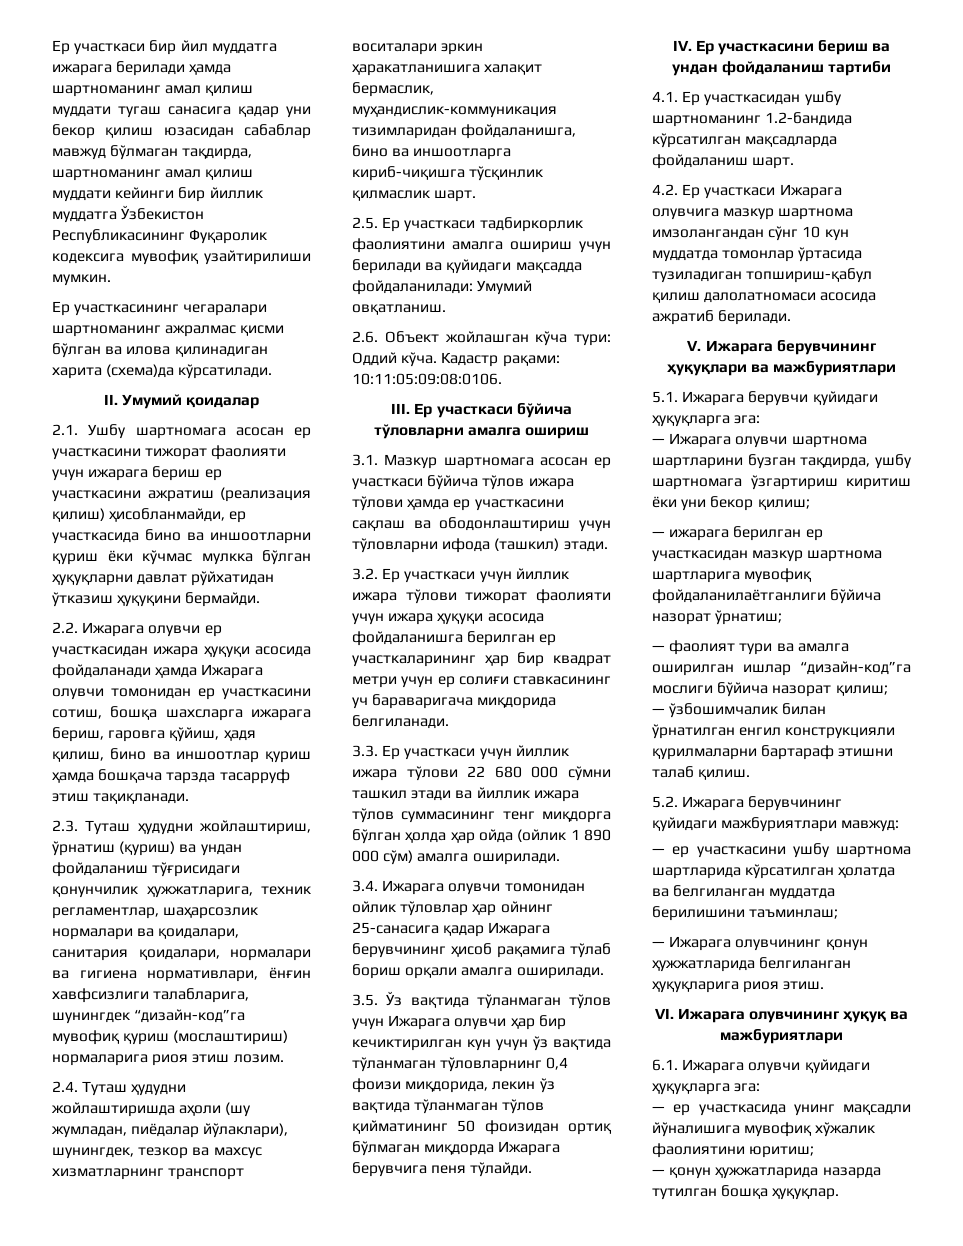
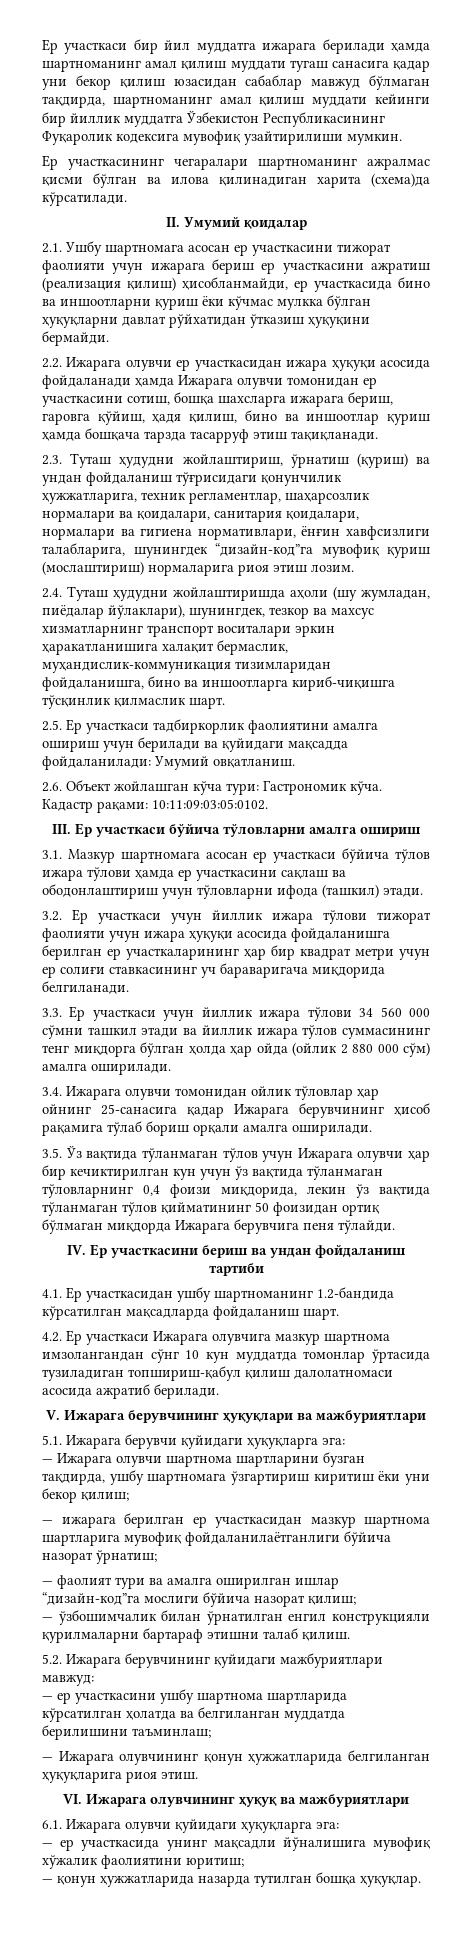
- 2.6. Объект жойлашган кўча тури: Оддий кўча.
+ 2.6. Объект жойлашган кўча тури: Гастрономик кўча.
- Кадастр рақами: 10:11:05:09:08:0106.
+ Кадастр рақами: 10:11:09:03:05:0102.
- 3.3. Ер участкаси учун йиллик ижара тўлови 22 680 000 сўмни ташкил этади ва йиллик ижара тўлов суммасининг тенг миқдорга бўлган ҳолда ҳар ойда (ойлик 1 890 000 сўм) амалга оширилади.
+ 3.3. Ер участкаси учун йиллик ижара тўлови 34 560 000 сўмни ташкил этади ва йиллик ижара тўлов суммасининг тенг миқдорга бўлган ҳолда ҳар ойда (ойлик 2 880 000 сўм) амалга оширилади.

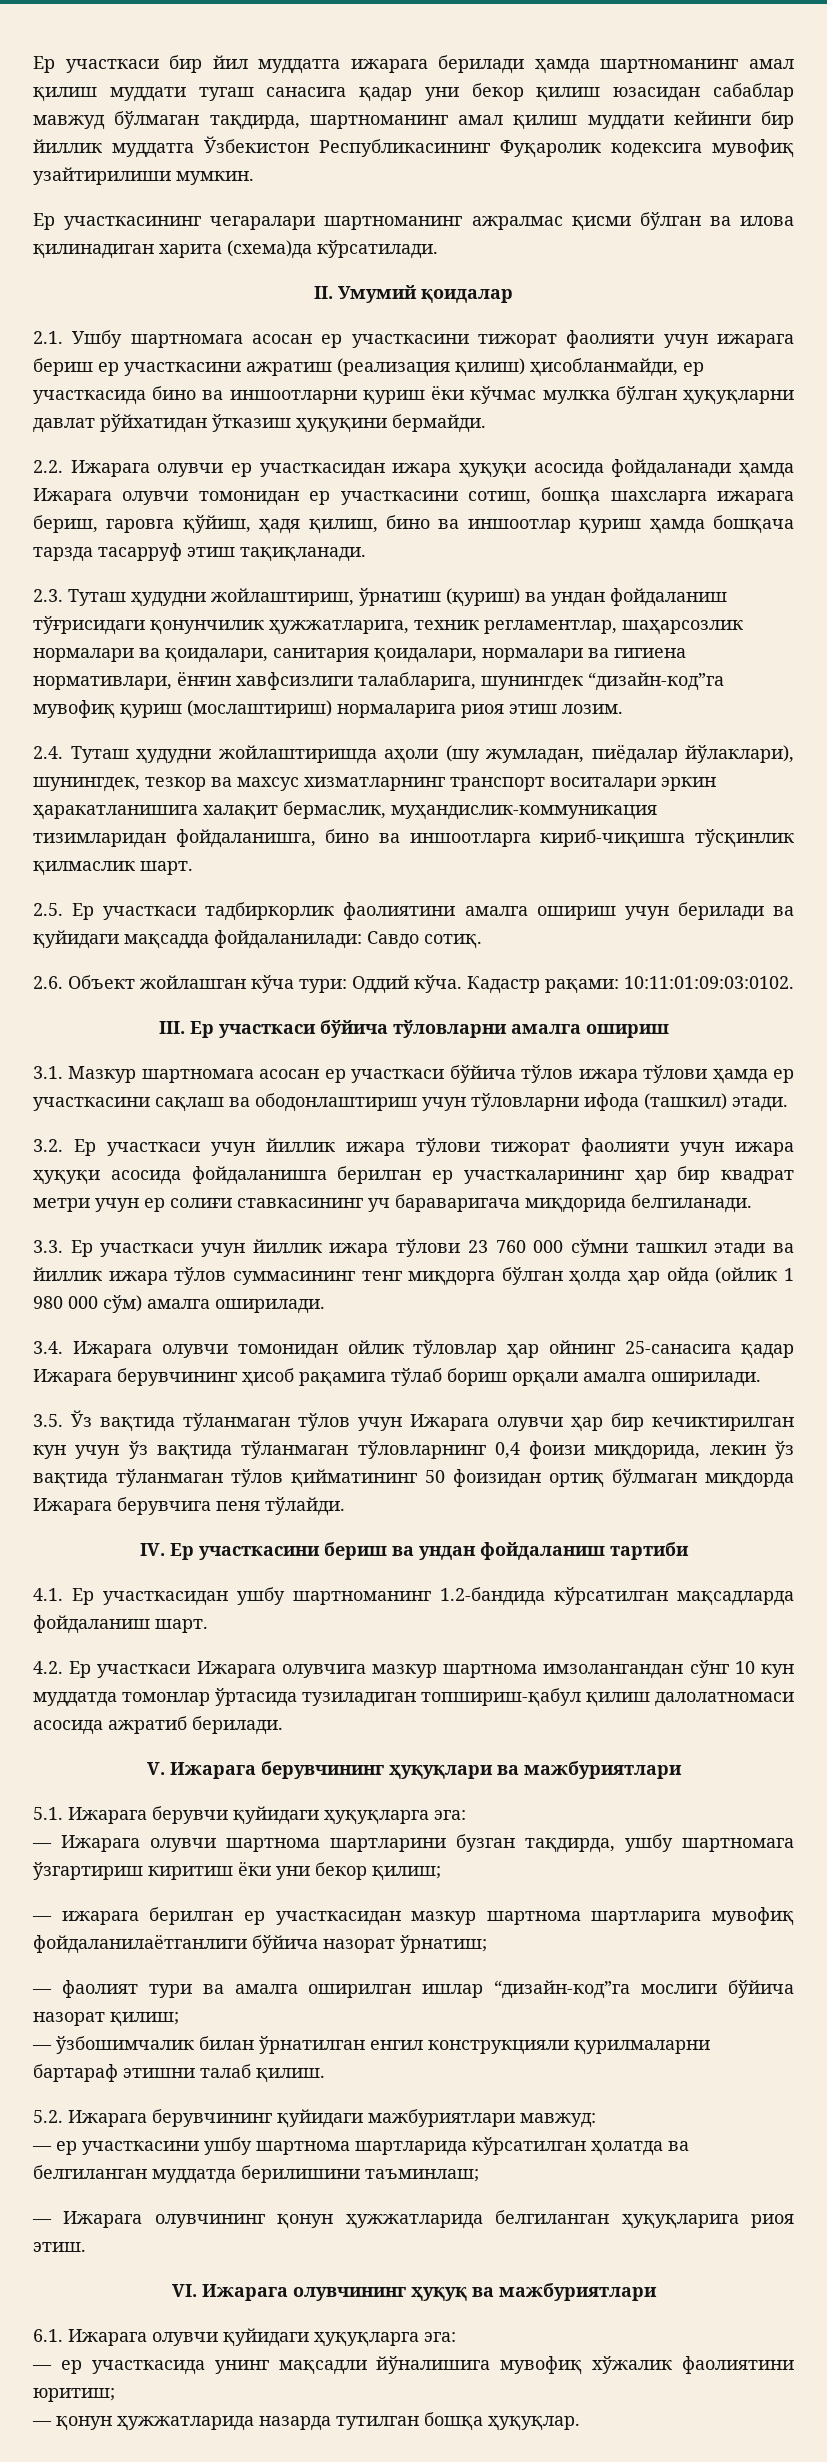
- 2.5. Ер участкаси тадбиркорлик фаолиятини амалга ошириш учун берилади ва қуйидаги мақсадда фойдаланилади: Умумий овқатланиш.
+ 2.5. Ер участкаси тадбиркорлик фаолиятини амалга ошириш учун берилади ва қуйидаги мақсадда фойдаланилади: Савдо сотиқ.
- 2.6. Объект жойлашган кўча тури: Гастрономик кўча.
+ 2.6. Объект жойлашган кўча тури: Оддий кўча.
- Кадастр рақами: 10:11:09:03:05:0102.
+ Кадастр рақами: 10:11:01:09:03:0102.
- 3.3. Ер участкаси учун йиллик ижара тўлови 34 560 000 сўмни ташкил этади ва йиллик ижара тўлов суммасининг тенг миқдорга бўлган ҳолда ҳар ойда (ойлик 2 880 000 сўм) амалга оширилади.
+ 3.3. Ер участкаси учун йиллик ижара тўлови 23 760 000 сўмни ташкил этади ва йиллик ижара тўлов суммасининг тенг миқдорга бўлган ҳолда ҳар ойда (ойлик 1 980 000 сўм) амалга оширилади.

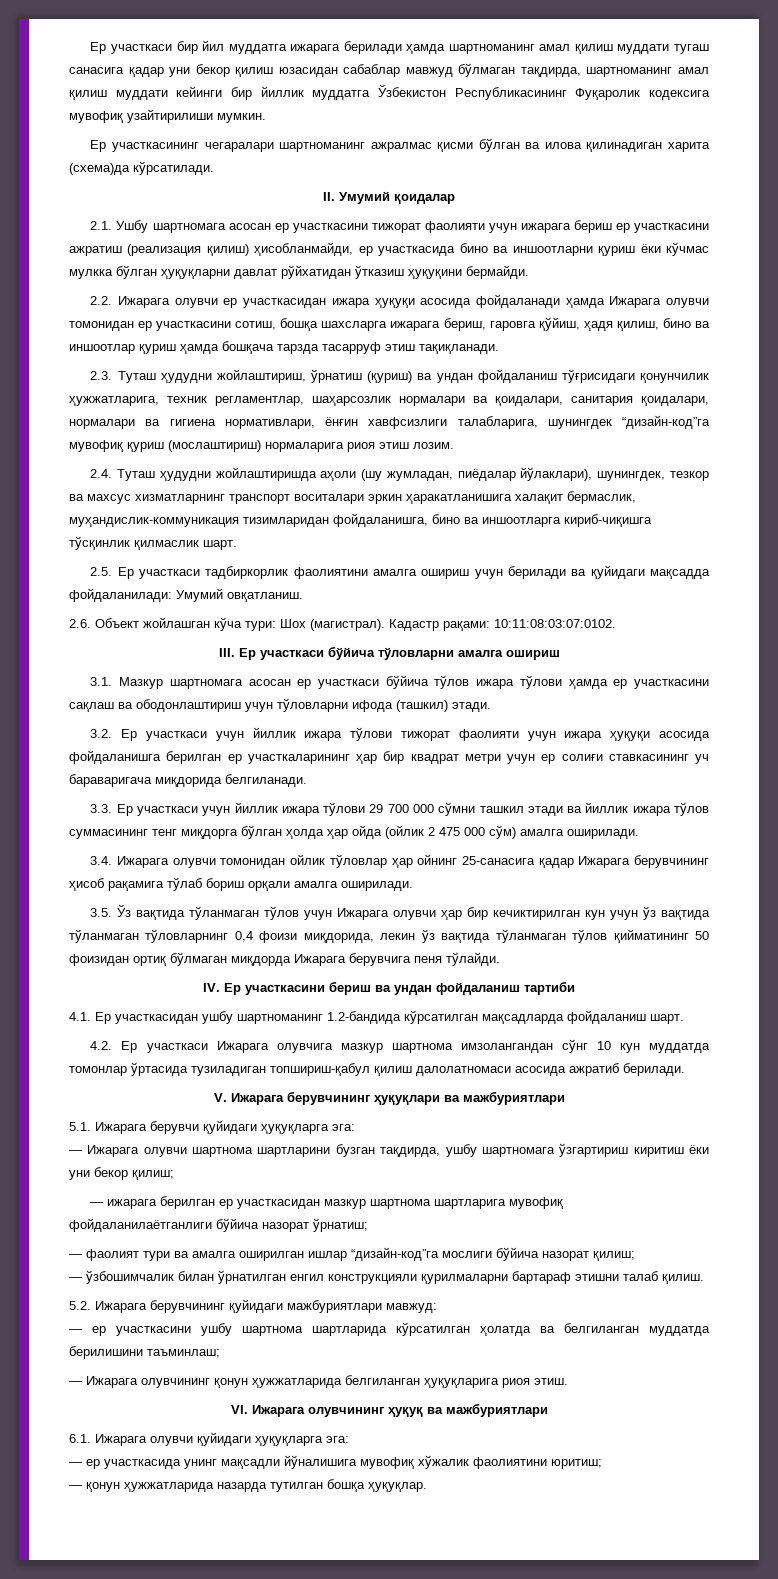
- 2.5. Ер участкаси тадбиркорлик фаолиятини амалга ошириш учун берилади ва қуйидаги мақсадда фойдаланилади: Савдо сотиқ.
+ 2.5. Ер участкаси тадбиркорлик фаолиятини амалга ошириш учун берилади ва қуйидаги мақсадда фойдаланилади: Умумий овқатланиш.
- 2.6. Объект жойлашган кўча тури: Оддий кўча.
+ 2.6. Объект жойлашган кўча тури: Шох (магистрал).
- Кадастр рақами: 10:11:01:09:03:0102.
+ Кадастр рақами: 10:11:08:03:07:0102.
- 3.3. Ер участкаси учун йиллик ижара тўлови 23 760 000 сўмни ташкил этади ва йиллик ижара тўлов суммасининг тенг миқдорга бўлган ҳолда ҳар ойда (ойлик 1 980 000 сўм) амалга оширилади.
+ 3.3. Ер участкаси учун йиллик ижара тўлови 29 700 000 сўмни ташкил этади ва йиллик ижара тўлов суммасининг тенг миқдорга бўлган ҳолда ҳар ойда (ойлик 2 475 000 сўм) амалга оширилади.

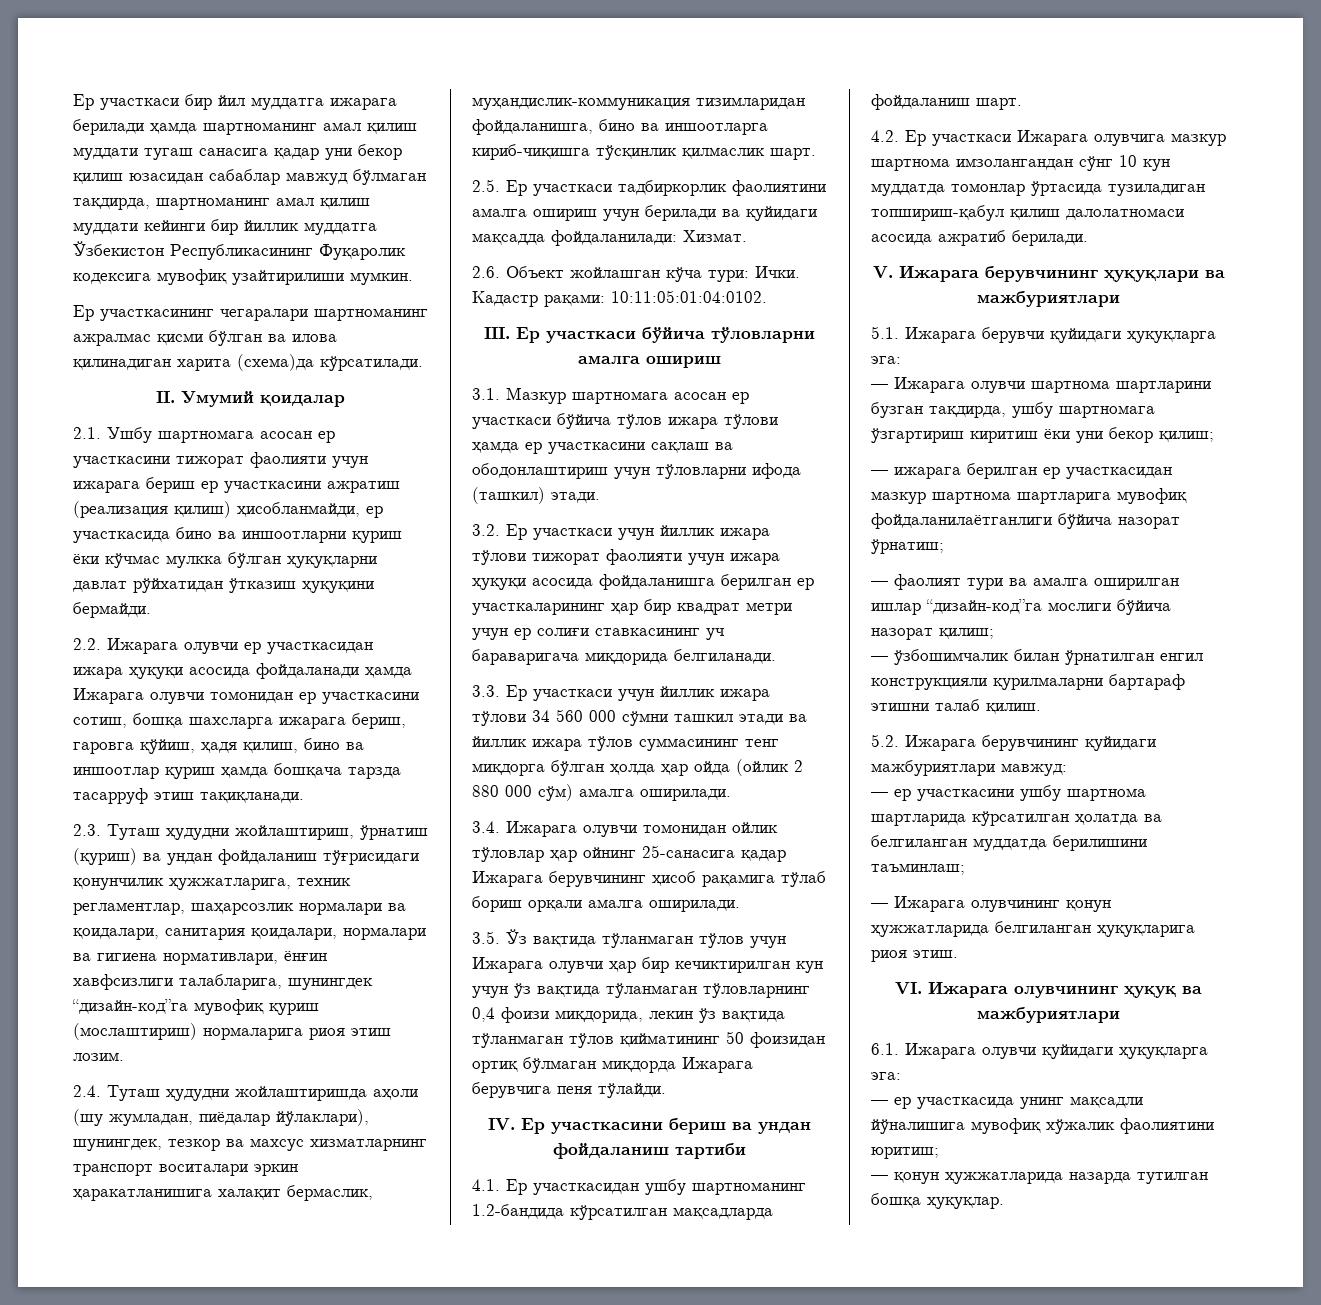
- 2.5. Ер участкаси тадбиркорлик фаолиятини амалга ошириш учун берилади ва қуйидаги мақсадда фойдаланилади: Умумий овқатланиш.
+ 2.5. Ер участкаси тадбиркорлик фаолиятини амалга ошириш учун берилади ва қуйидаги мақсадда фойдаланилади: Хизмат.
- 2.6. Объект жойлашган кўча тури: Шох (магистрал).
+ 2.6. Объект жойлашган кўча тури: Ички.
- Кадастр рақами: 10:11:08:03:07:0102.
+ Кадастр рақами: 10:11:05:01:04:0102.
- 3.3. Ер участкаси учун йиллик ижара тўлови 29 700 000 сўмни ташкил этади ва йиллик ижара тўлов суммасининг тенг миқдорга бўлган ҳолда ҳар ойда (ойлик 2 475 000 сўм) амалга оширилади.
+ 3.3. Ер участкаси учун йиллик ижара тўлови 34 560 000 сўмни ташкил этади ва йиллик ижара тўлов суммасининг тенг миқдорга бўлган ҳолда ҳар ойда (ойлик 2 880 000 сўм) амалга оширилади.

